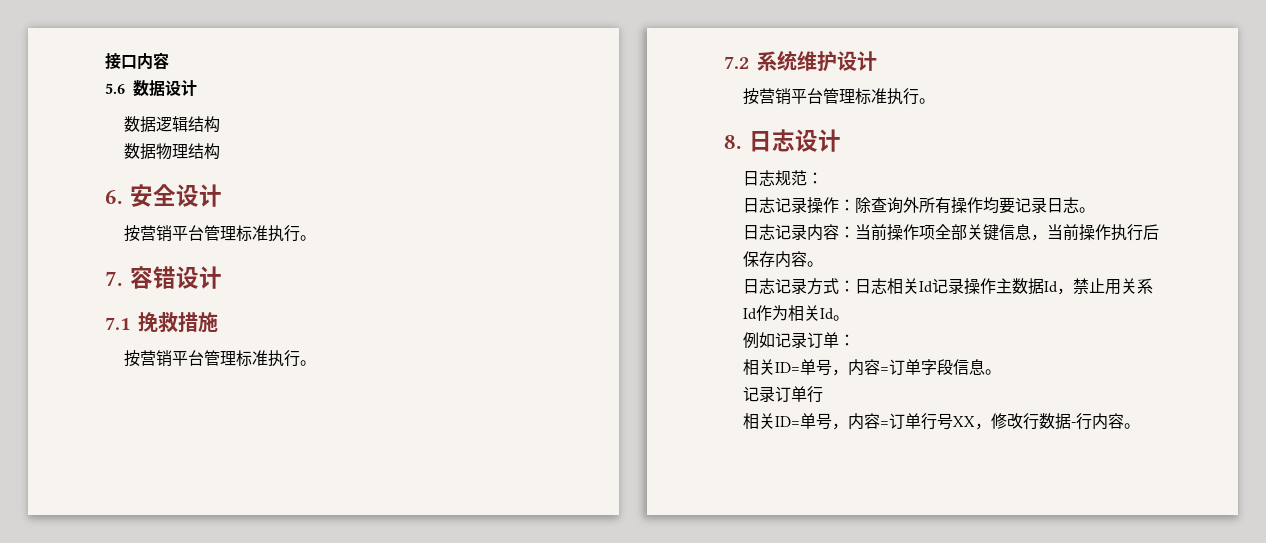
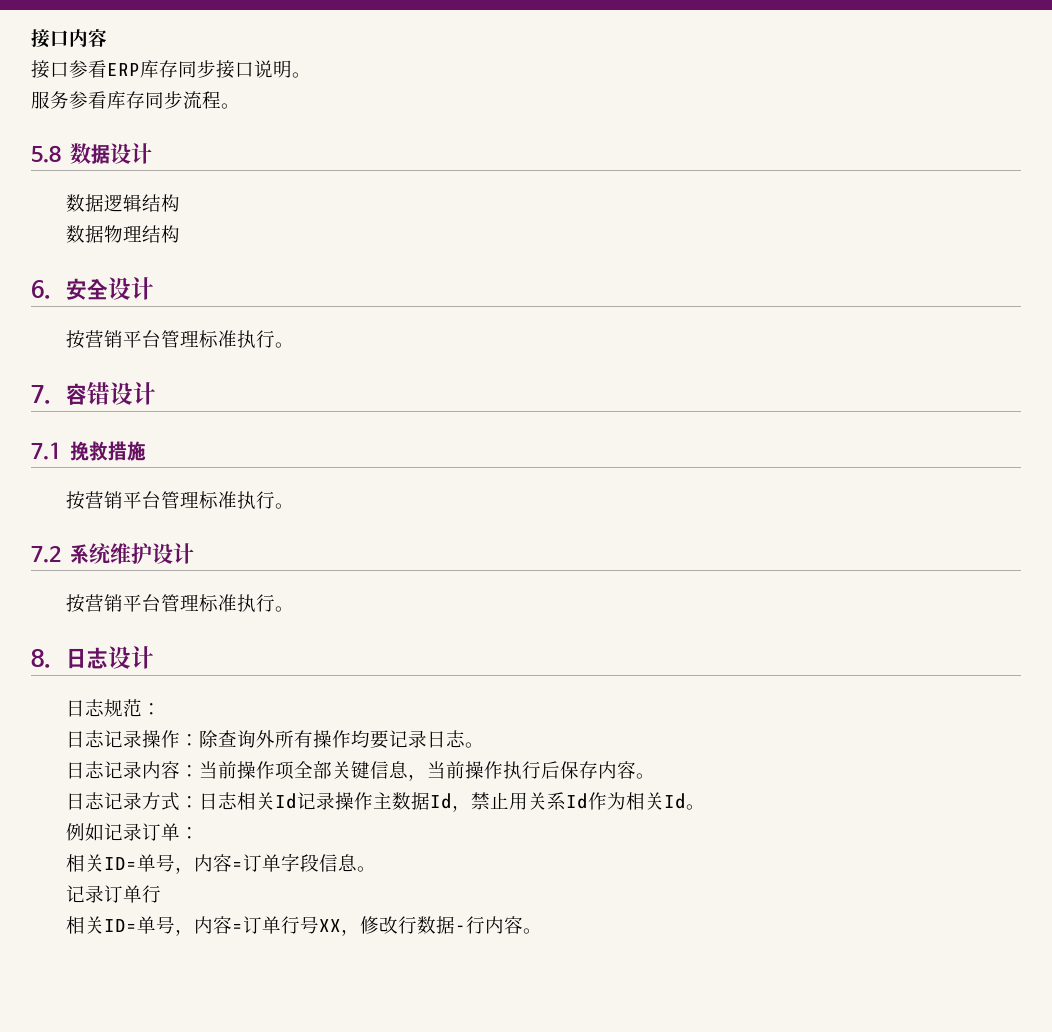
- 5.6数据设计
+ 接口参看ERP库存同步接口说明。
+ 服务参看库存同步流程。
+ 5.8数据设计

